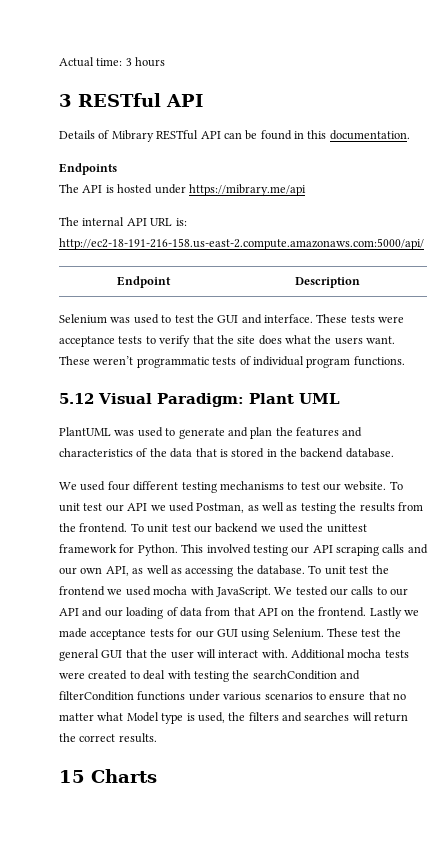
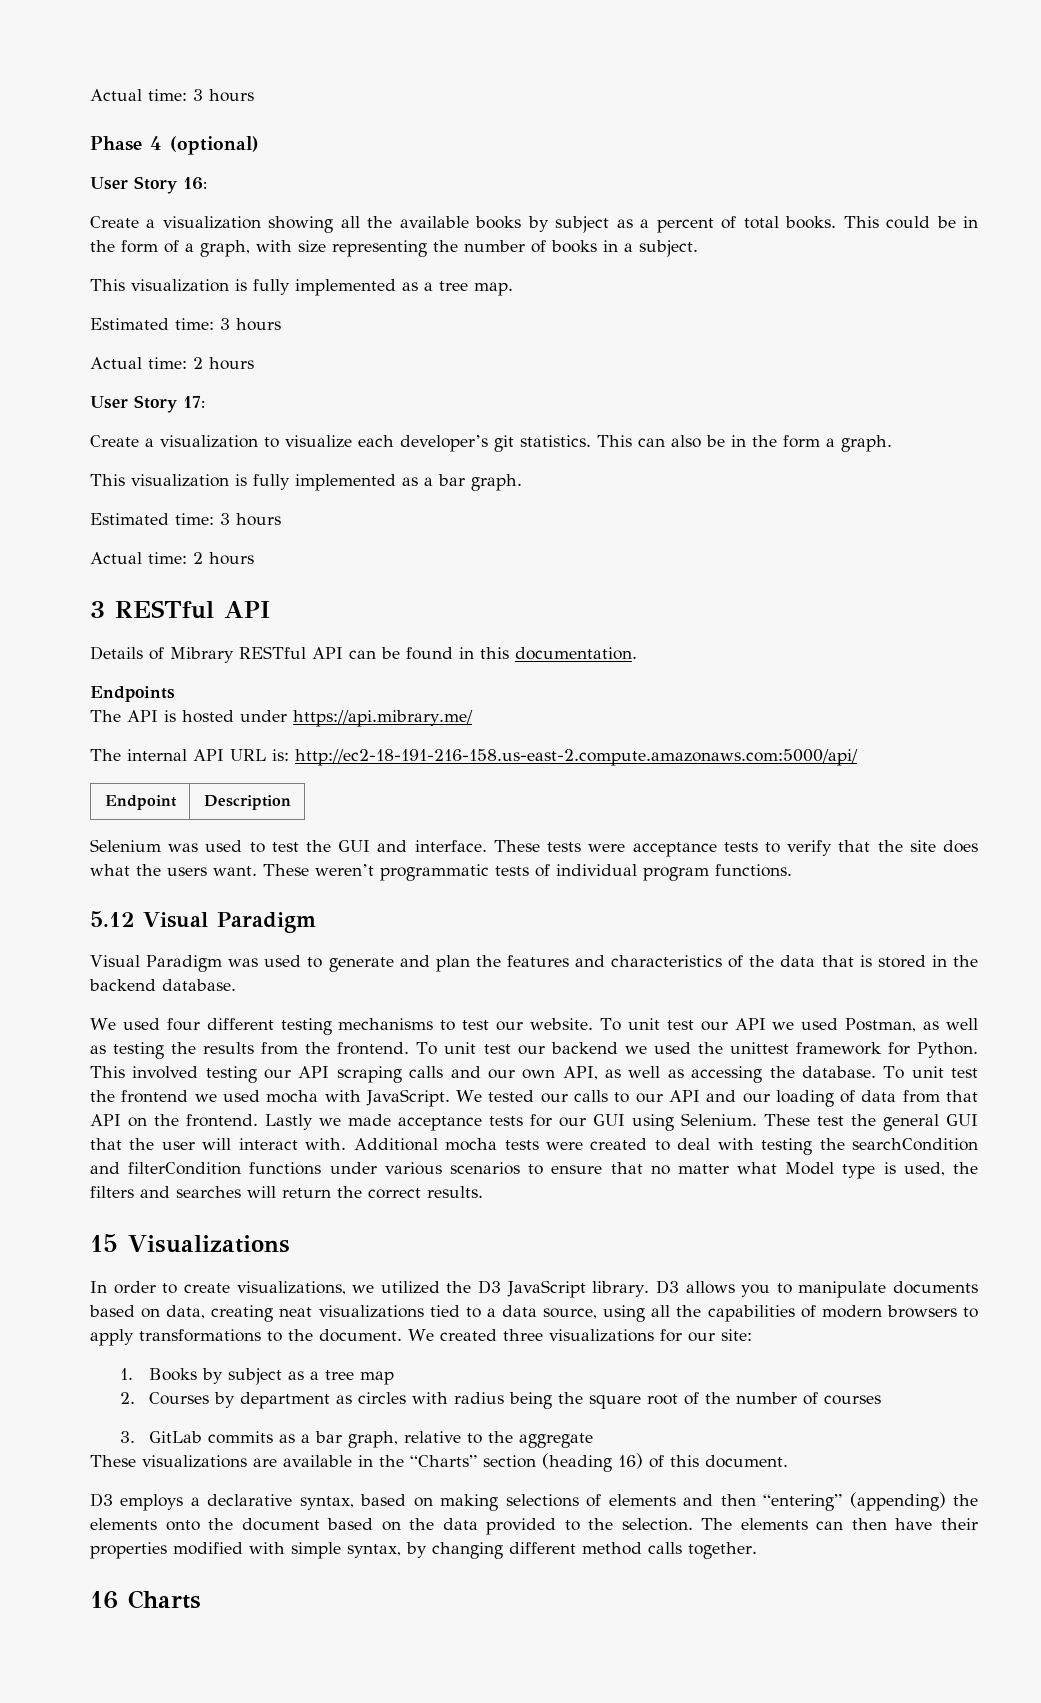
+ Phase 4 (optional)
+ User Story 16:
+ Create a visualization showing all the available books by subject as a percent of total books. This could be in the form of a graph, with size representing the number of books in a subject.
+ This visualization is fully implemented as a tree map.
+ Estimated time: 3 hours
+ Actual time: 2 hours
+ User Story 17:
+ Create a visualization to visualize each developer’s git statistics. This can also be in the form a graph.
+ This visualization is fully implemented as a bar graph.
+ Estimated time: 3 hours
+ Actual time: 2 hours
- The API is hosted under https://mibrary.me/api
+ The API is hosted under https://api.mibrary.me/
- 5.12 Visual Paradigm: Plant UML
- PlantUML was used to generate and plan the features and characteristics of the data that is stored in the backend database.
+ 5.12 Visual Paradigm
+ Visual Paradigm was used to generate and plan the features and characteristics of the data that is stored in the backend database.
- 15 Charts
+ 15 Visualizations
+ In order to create visualizations, we utilized the D3 JavaScript library. D3 allows you to manipulate documents based on data, creating neat visualizations tied to a data source, using all the capabilities of modern browsers to apply transformations to the document. We created three visualizations for our site:
+ 1. Books by subject as a tree map
+ 2. Courses by department as circles with radius being the square root of the number of courses
+ 3. GitLab commits as a bar graph, relative to the aggregate
+ These visualizations are available in the “Charts” section (heading 16) of this document.
+ D3 employs a declarative syntax, based on making selections of elements and then “entering” (appending) the elements onto the document based on the data provided to the selection. The elements can then have their properties modified with simple syntax, by changing different method calls together.
+ 16 Charts

